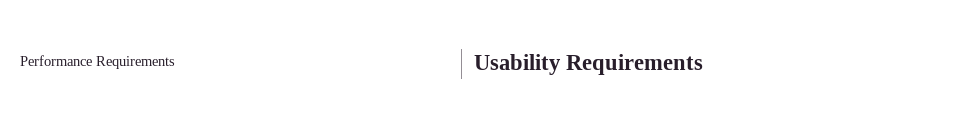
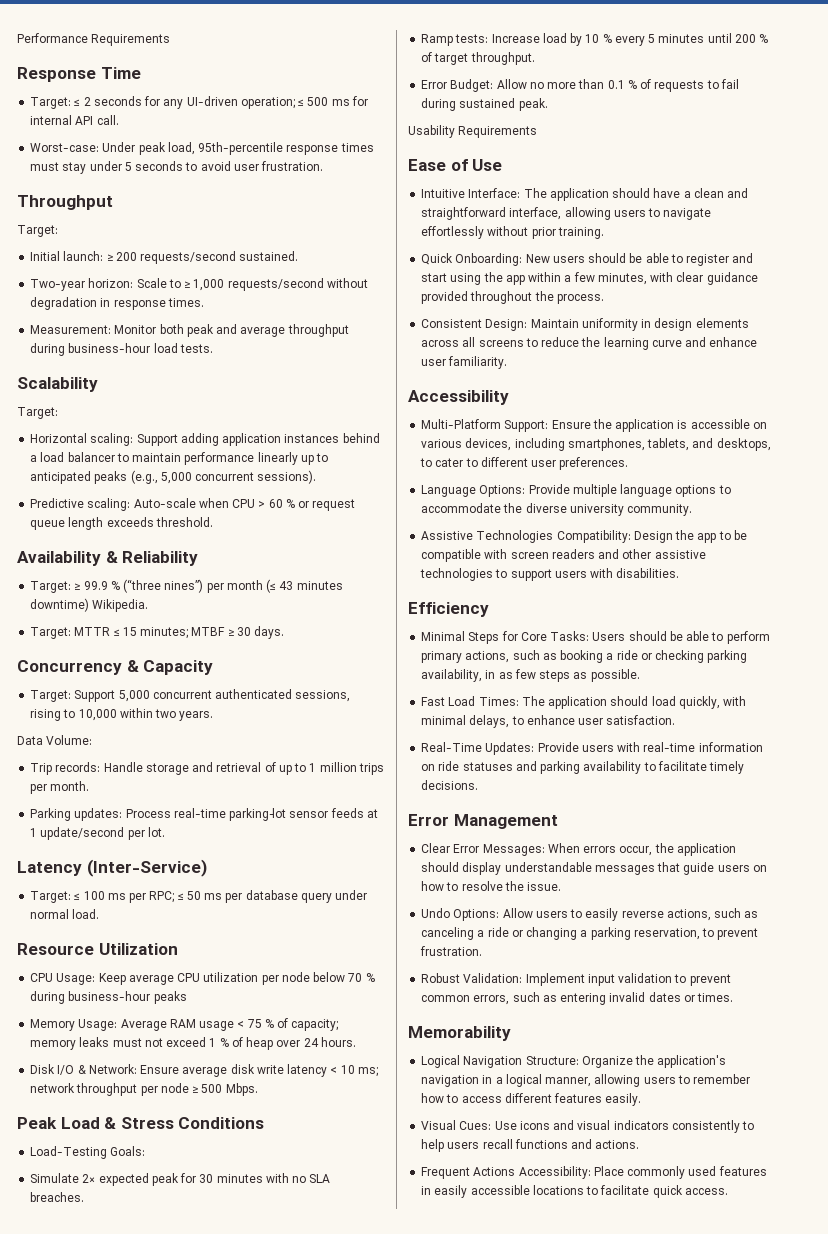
+ Response Time
+ Target: ≤ 2 seconds for any UI-driven operation; ≤ 500 ms for internal API call.
+ Worst-case: Under peak load, 95th-percentile response times must stay under 5 seconds to avoid user frustration.
+ Throughput
+ Target:
+ Initial launch: ≥ 200 requests/second sustained.
+ Two-year horizon: Scale to ≥ 1,000 requests/second without degradation in response times.
+ Measurement: Monitor both peak and average throughput during business-hour load tests.
+ Scalability
+ Target:
+ Horizontal scaling: Support adding application instances behind a load balancer to maintain performance linearly up to anticipated peaks (e.g., 5,000 concurrent sessions).
+ Predictive scaling: Auto-scale when CPU > 60 % or request queue length exceeds threshold.
+ Availability & Reliability
+ Target: ≥ 99.9 % (“three nines”) per month (≤ 43 minutes downtime) Wikipedia.
+ Target: MTTR ≤ 15 minutes; MTBF ≥ 30 days.
+ Concurrency & Capacity
+ Target: Support 5,000 concurrent authenticated sessions, rising to 10,000 within two years.
+ Data Volume:
+ Trip records: Handle storage and retrieval of up to 1 million trips per month.
+ Parking updates: Process real-time parking‐lot sensor feeds at 1 update/second per lot.
+ Latency (Inter-Service)
+ Target: ≤ 100 ms per RPC; ≤ 50 ms per database query under normal load.
+ Resource Utilization
+ CPU Usage: Keep average CPU utilization per node below 70 % during business-hour peaks
+ Memory Usage: Average RAM usage < 75 % of capacity; memory leaks must not exceed 1 % of heap over 24 hours.
+ Disk I/O & Network: Ensure average disk write latency < 10 ms; network throughput per node ≥ 500 Mbps.
+ Peak Load & Stress Conditions
+ Load-Testing Goals:
+ Simulate 2× expected peak for 30 minutes with no SLA breaches.
+ Ramp tests: Increase load by 10 % every 5 minutes until 200 % of target throughput.
+ Error Budget: Allow no more than 0.1 % of requests to fail during sustained peak.
  Usability Requirements
+ Ease of Use
+ Intuitive Interface: The application should have a clean and straightforward interface, allowing users to navigate effortlessly without prior training.
+ Quick Onboarding: New users should be able to register and start using the app within a few minutes, with clear guidance provided throughout the process.
+ Consistent Design: Maintain uniformity in design elements across all screens to reduce the learning curve and enhance user familiarity.
+ Accessibility
+ Multi-Platform Support: Ensure the application is accessible on various devices, including smartphones, tablets, and desktops, to cater to different user preferences.
+ Language Options: Provide multiple language options to accommodate the diverse university community.
+ Assistive Technologies Compatibility: Design the app to be compatible with screen readers and other assistive technologies to support users with disabilities.
+ Efficiency
+ Minimal Steps for Core Tasks: Users should be able to perform primary actions, such as booking a ride or checking parking availability, in as few steps as possible.
+ Fast Load Times: The application should load quickly, with minimal delays, to enhance user satisfaction.
+ Real-Time Updates: Provide users with real-time information on ride statuses and parking availability to facilitate timely decisions.
+ Error Management
+ Clear Error Messages: When errors occur, the application should display understandable messages that guide users on how to resolve the issue.
+ Undo Options: Allow users to easily reverse actions, such as canceling a ride or changing a parking reservation, to prevent frustration.
+ Robust Validation: Implement input validation to prevent common errors, such as entering invalid dates or times.
+ Memorability
+ Logical Navigation Structure: Organize the application's navigation in a logical manner, allowing users to remember how to access different features easily.
+ Visual Cues: Use icons and visual indicators consistently to help users recall functions and actions.
+ Frequent Actions Accessibility: Place commonly used features in easily accessible locations to facilitate quick access.

